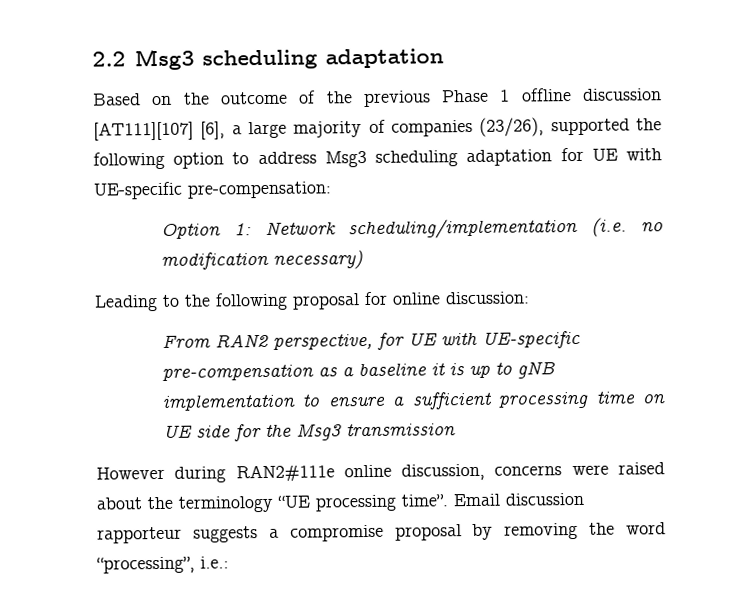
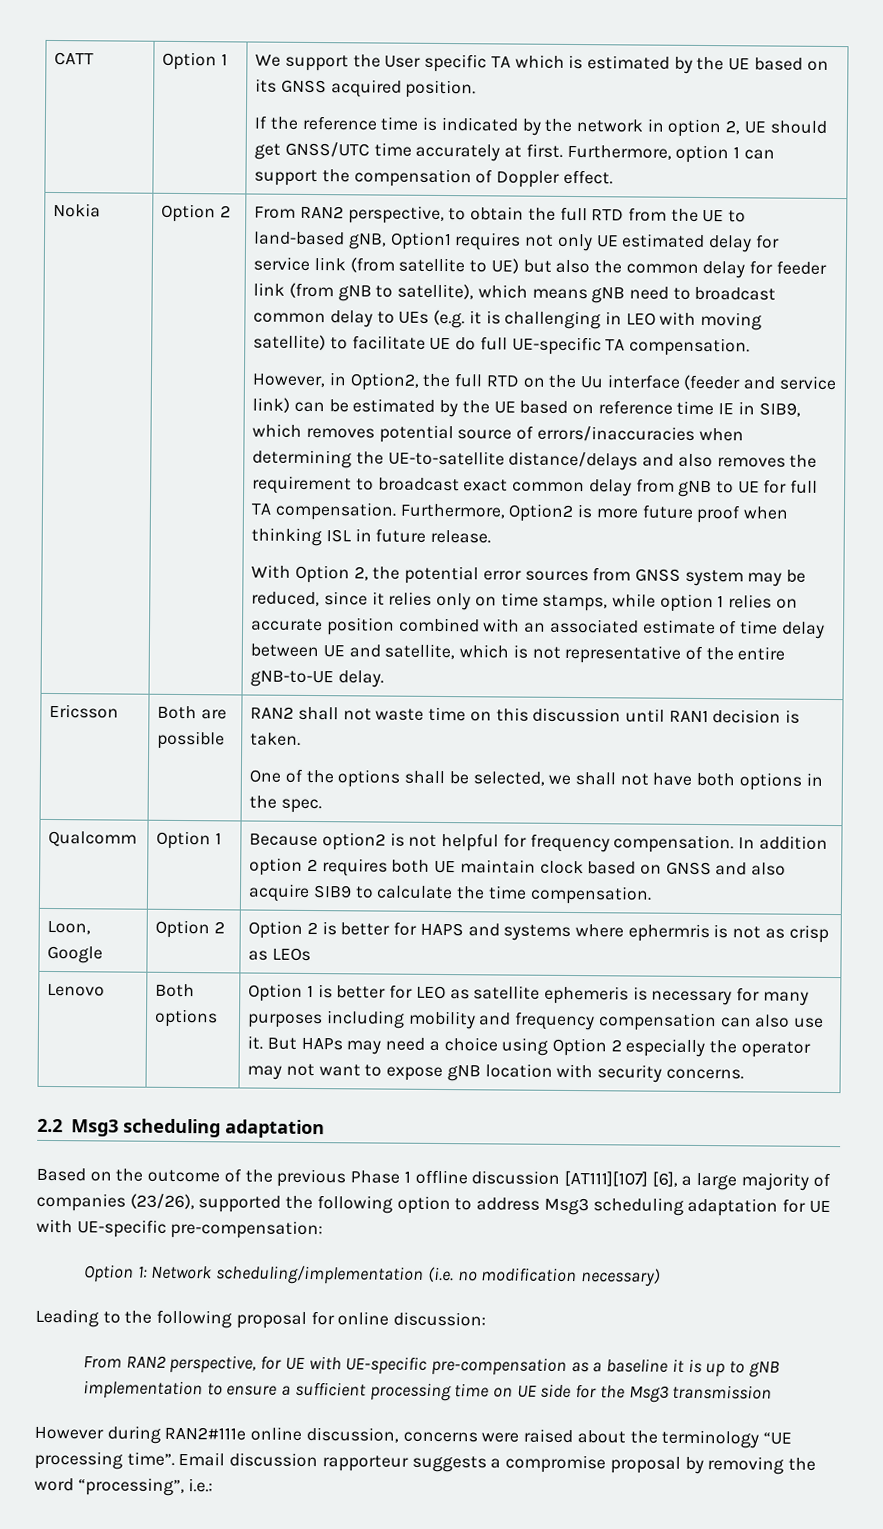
+ CATT | Option 1 | We support the User specific TA which is estimated by the UE based on its GNSS acquired position.
+ If the reference time is indicated by the network in option 2, UE should get GNSS/UTC time accurately at first. Furthermore, option 1 can support the compensation of Doppler effect.
+ Nokia | Option 2 | From RAN2 perspective, to obtain the full RTD from the UE to land-based gNB, Option1 requires not only UE estimated delay for service link (from satellite to UE) but also the common delay for feeder link (from gNB to satellite), which means gNB need to broadcast common delay to UEs (e.g. it is challenging in LEO with moving satellite) to facilitate UE do full UE-specific TA compensation.
+ However, in Option2, the full RTD on the Uu interface (feeder and service link) can be estimated by the UE based on reference time IE in SIB9, which removes potential source of errors/inaccuracies when determining the UE-to-satellite distance/delays and also removes the requirement to broadcast exact common delay from gNB to UE for full TA compensation. Furthermore, Option2 is more future proof when thinking ISL in future release.
+ With Option 2, the potential error sources from GNSS system may be reduced, since it relies only on time stamps, while option 1 relies on accurate position combined with an associated estimate of time delay between UE and satellite, which is not representative of the entire gNB-to-UE delay.
+ Ericsson | Both are possible | RAN2 shall not waste time on this discussion until RAN1 decision is taken.
+ One of the options shall be selected, we shall not have both options in the spec.
+ Qualcomm | Option 1 | Because option2 is not helpful for frequency compensation. In addition option 2 requires both UE maintain clock based on GNSS and also acquire SIB9 to calculate the time compensation.
+ Loon, Google | Option 2 | Option 2 is better for HAPS and systems where ephermris is not as crisp as LEOs
+ Lenovo | Both options | Option 1 is better for LEO as satellite ephemeris is necessary for many purposes including mobility and frequency compensation can also use it. But HAPs may need a choice using Option 2 especially the operator may not want to expose gNB location with security concerns.

